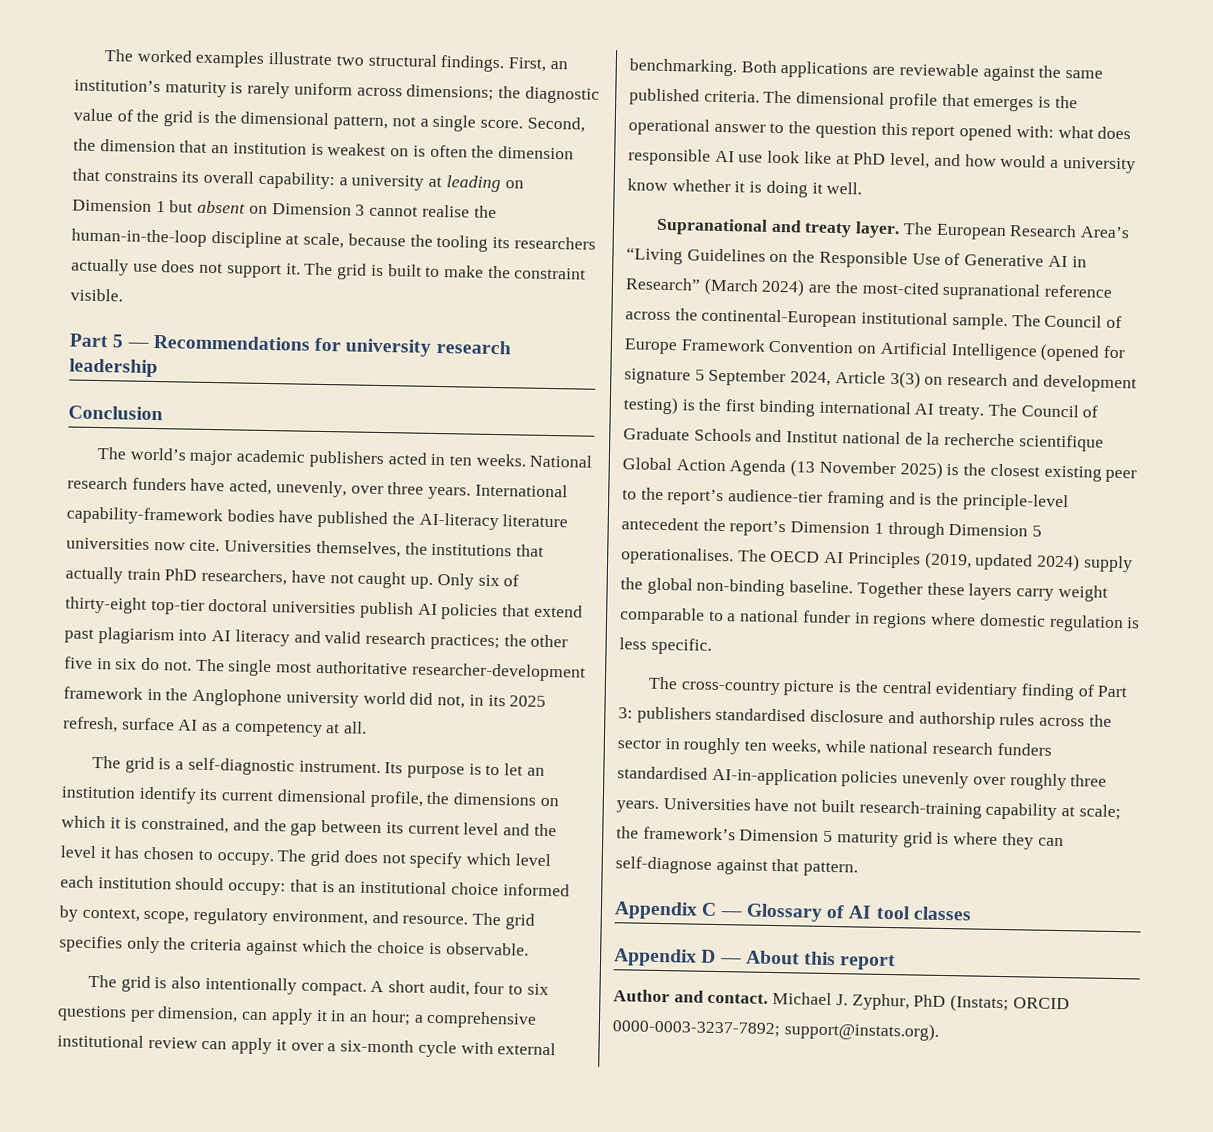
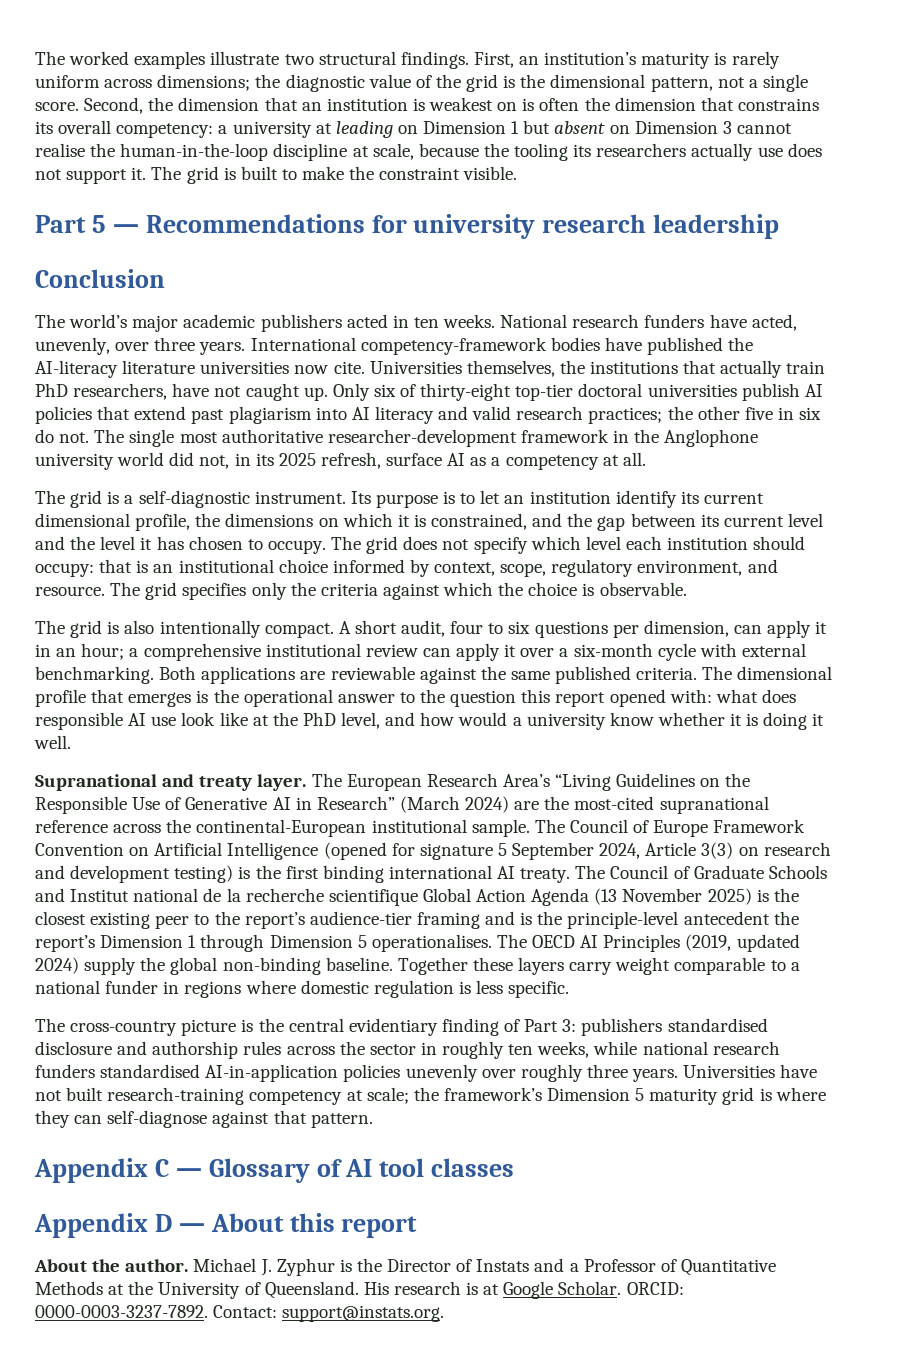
- Second, the dimension that an institution is weakest on is often the dimension that constrains its overall capability: a university at leading on Dimension 1 but absent on Dimension 3 cannot realise the human-in-the-loop discipline at scale, because the tooling its researchers actually use does not support it.
+ Second, the dimension that an institution is weakest on is often the dimension that constrains its overall competency: a university at leading on Dimension 1 but absent on Dimension 3 cannot realise the human-in-the-loop discipline at scale, because the tooling its researchers actually use does not support it.
- International capability-framework bodies have published the AI-literacy literature universities now cite.
+ International competency-framework bodies have published the AI-literacy literature universities now cite.
- The dimensional profile that emerges is the operational answer to the question this report opened with: what does responsible AI use look like at PhD level, and how would a university know whether it is doing it well.
+ The dimensional profile that emerges is the operational answer to the question this report opened with: what does responsible AI use look like at the PhD level, and how would a university know whether it is doing it well.
- Universities have not built research-training capability at scale; the framework’s Dimension 5 maturity grid is where they can self-diagnose against that pattern.
+ Universities have not built research-training competency at scale; the framework’s Dimension 5 maturity grid is where they can self-diagnose against that pattern.
- Author and contact. Michael J. Zyphur, PhD (Instats; ORCID 0000-0003-3237-7892; support@instats.org).
+ About the author. Michael J. Zyphur is the Director of Instats and a Professor of Quantitative Methods at the University of Queensland. His research is at Google Scholar. ORCID: 0000-0003-3237-7892. Contact: support@instats.org.

